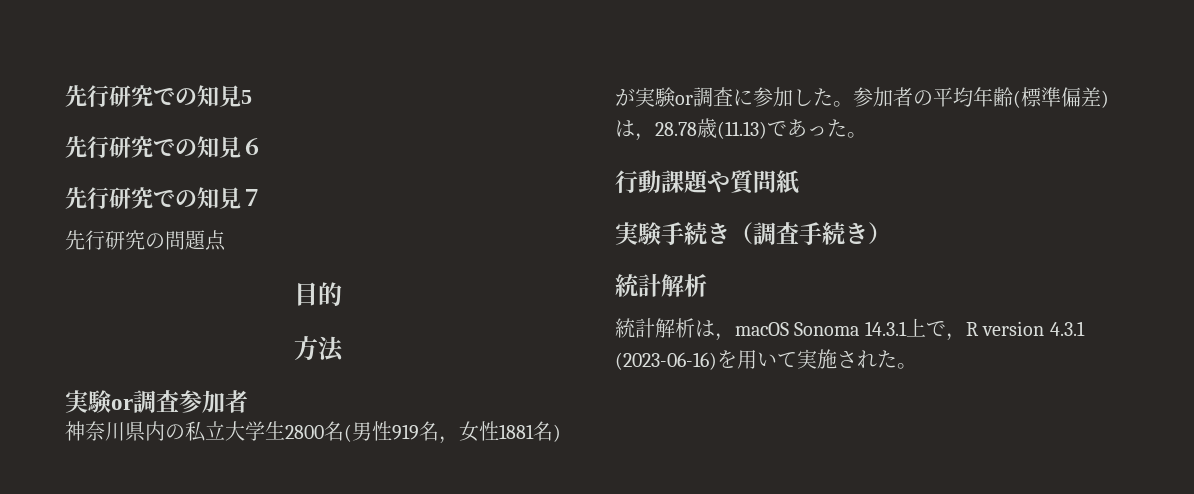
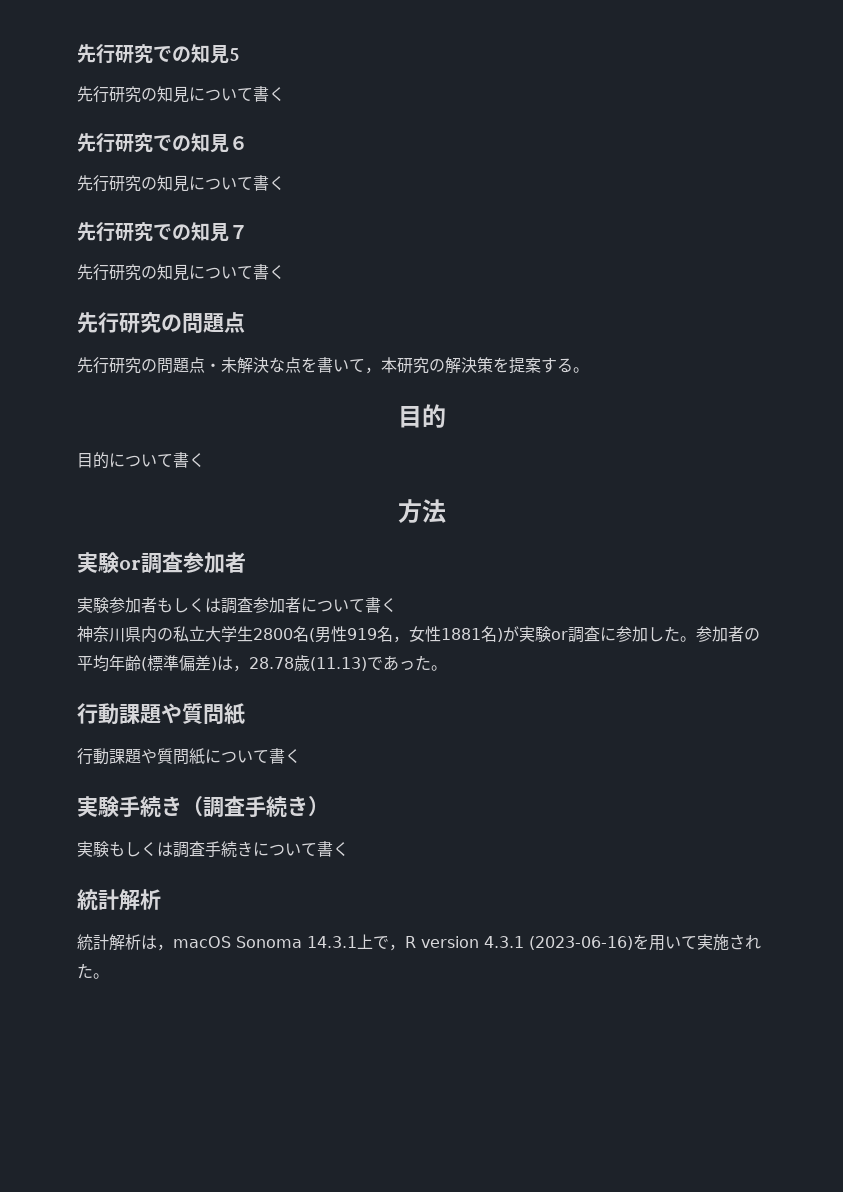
  先行研究での知見5
+ 先行研究の知見について書く
  先行研究での知見６
+ 先行研究の知見について書く
  先行研究での知見７
+ 先行研究の知見について書く
  先行研究の問題点
+ 先行研究の問題点・未解決な点を書いて，本研究の解決策を提案する。
  目的
+ 目的について書く
+ 実験参加者もしくは調査参加者について書く
+ 行動課題や質問紙について書く
+ 実験もしくは調査手続きについて書く

